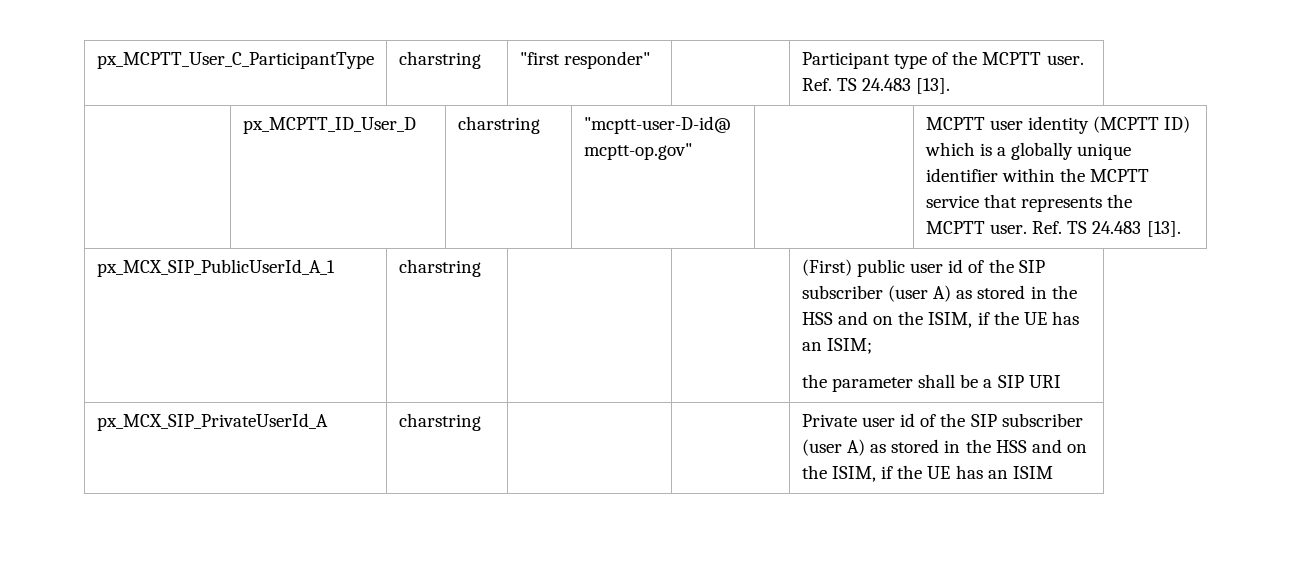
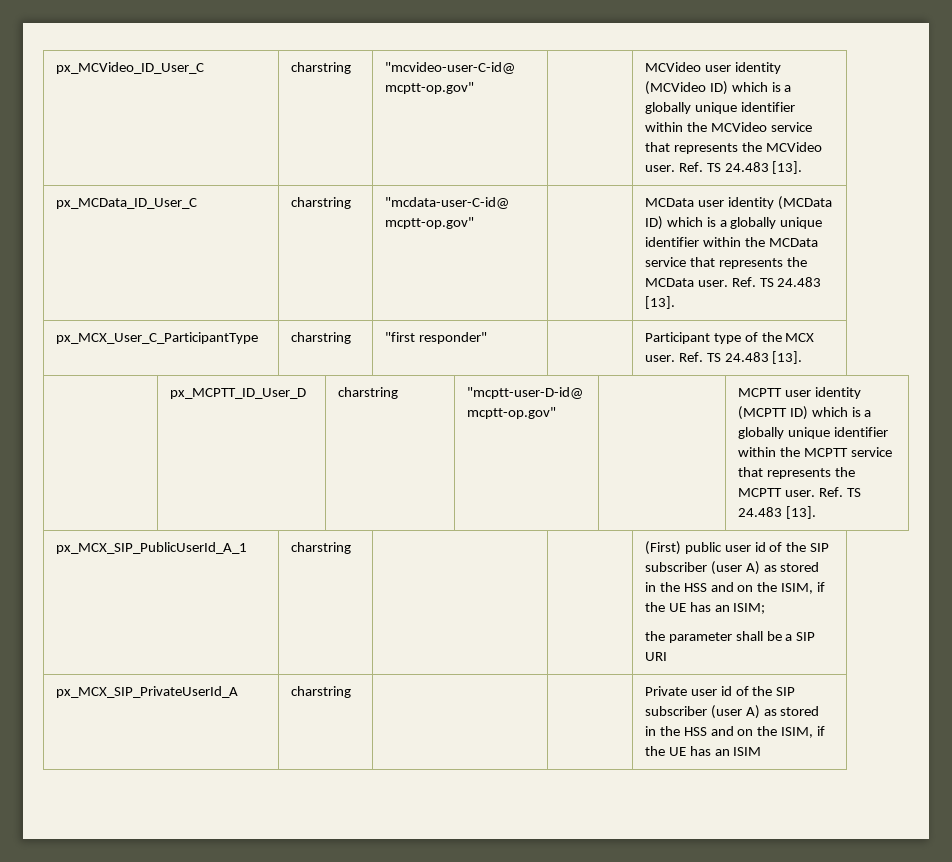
- px_MCPTT_User_C_ParticipantType | charstring | "first responder" | | Participant type of the MCPTT user. Ref. TS 24.483 [13].
+ px_MCVideo_ID_User_C | charstring | "mcvideo-user-C-id@ mcptt-op.gov" | | MCVideo user identity (MCVideo ID) which is a globally unique identifier within the MCVideo service that represents the MCVideo user. Ref. TS 24.483 [13].
+ px_MCData_ID_User_C | charstring | "mcdata-user-C-id@ mcptt-op.gov" | | MCData user identity (MCData ID) which is a globally unique identifier within the MCData service that represents the MCData user. Ref. TS 24.483 [13].
+ px_MCX_User_C_ParticipantType | charstring | "first responder" | | Participant type of the MCX user. Ref. TS 24.483 [13].

